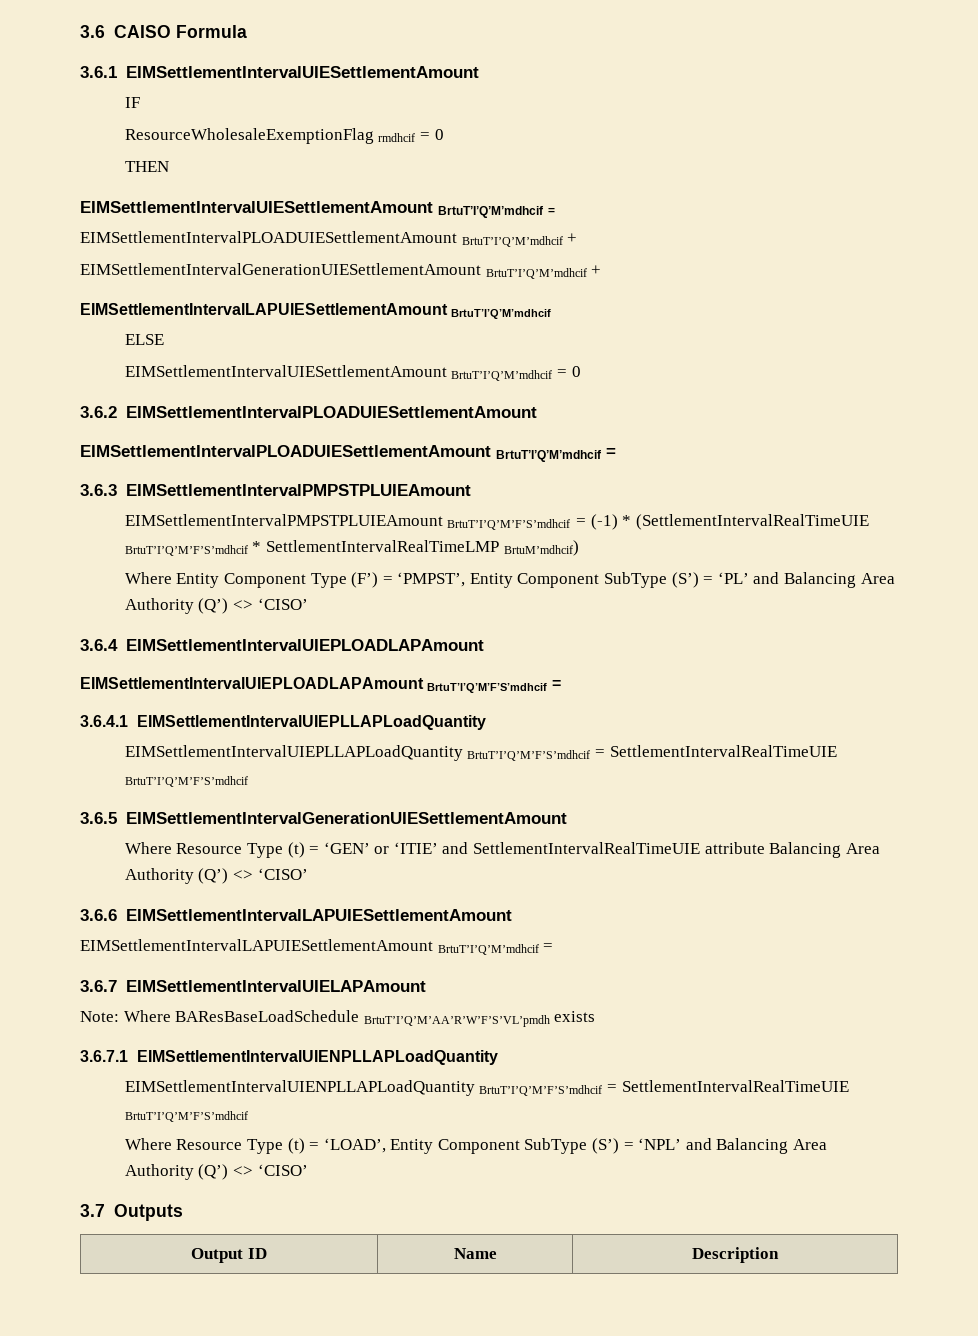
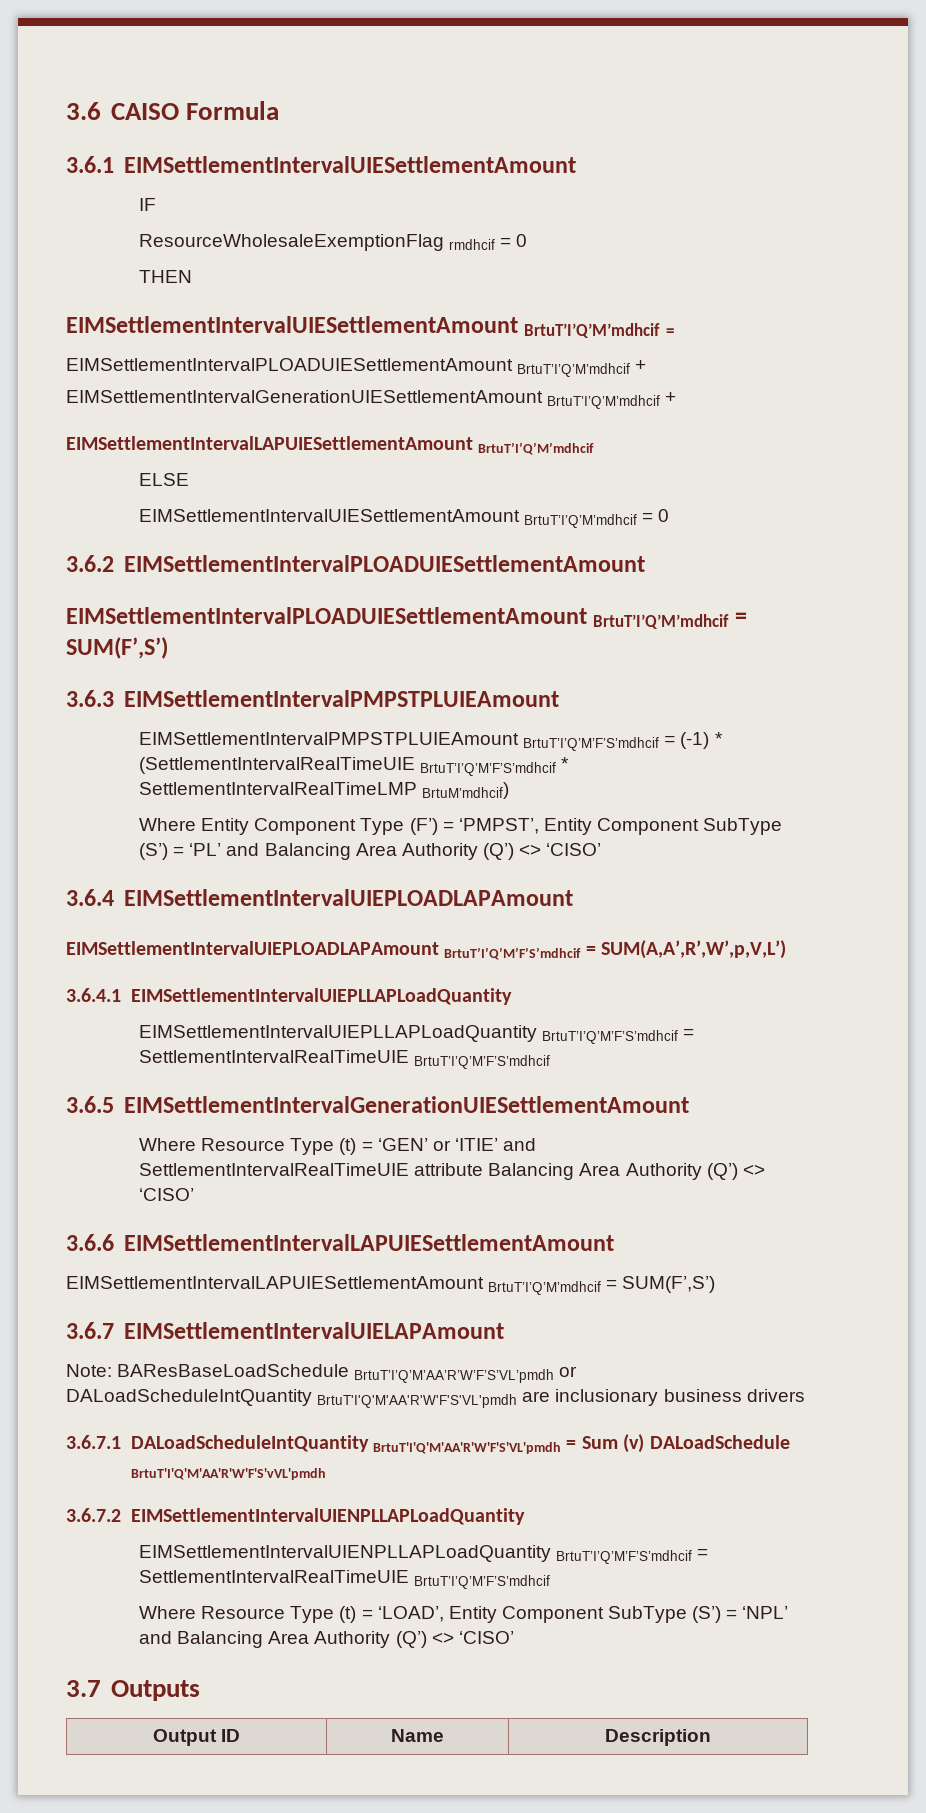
- EIMSettlementIntervalPLOADUIESettlementAmount BrtuT’I’Q’M’mdhcif =
+ EIMSettlementIntervalPLOADUIESettlementAmount BrtuT’I’Q’M’mdhcif = SUM(F’,S’)
- EIMSettlementIntervalUIEPLOADLAPAmount BrtuT’I’Q’M’F’S’mdhcif =
+ EIMSettlementIntervalUIEPLOADLAPAmount BrtuT’I’Q’M’F’S’mdhcif = SUM(A,A’,R’,W’,p,V,L’)
- EIMSettlementIntervalLAPUIESettlementAmount BrtuT’I’Q’M’mdhcif =
+ EIMSettlementIntervalLAPUIESettlementAmount BrtuT’I’Q’M’mdhcif = SUM(F’,S’)
- Note: Where BAResBaseLoadSchedule BrtuT’I’Q’M’AA’R’W’F’S’VL’pmdh exists
- 3.6.7.1 EIMSettlementIntervalUIENPLLAPLoadQuantity
+ Note: BAResBaseLoadSchedule BrtuT’I’Q’M’AA’R’W’F’S’VL’pmdh or DALoadScheduleIntQuantity BrtuT'I'Q'M'AA'R'W'F'S'VL'pmdh are inclusionary business drivers
+ 3.6.7.1 DALoadScheduleIntQuantity BrtuT'I'Q'M'AA'R'W'F'S'VL'pmdh = Sum (v) DALoadSchedule BrtuT'I'Q'M'AA'R'W'F'S'vVL'pmdh
+ 3.6.7.2 EIMSettlementIntervalUIENPLLAPLoadQuantity

